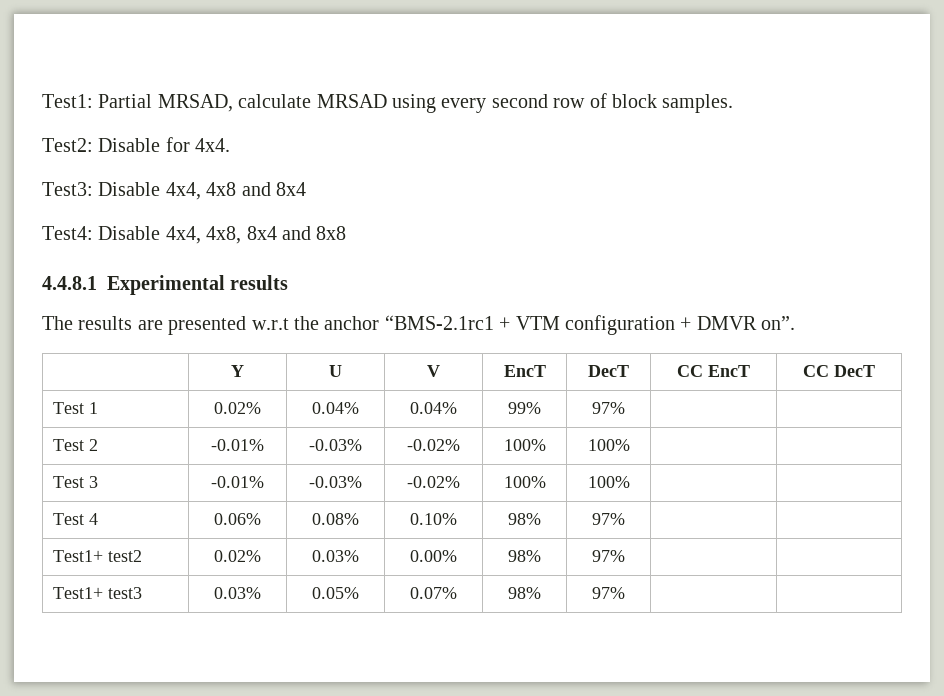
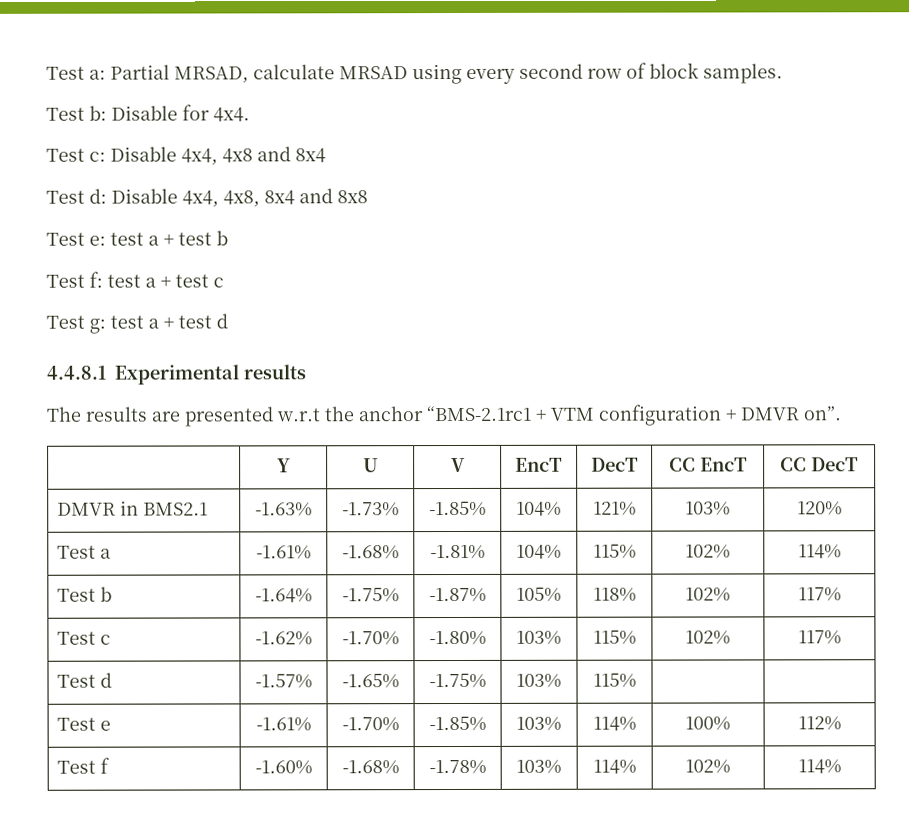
- Test1: Partial MRSAD, calculate MRSAD using every second row of block samples.
+ Test a: Partial MRSAD, calculate MRSAD using every second row of block samples.
- Test2: Disable for 4x4.
+ Test b: Disable for 4x4.
- Test3: Disable 4x4, 4x8 and 8x4
+ Test c: Disable 4x4, 4x8 and 8x4
- Test4: Disable 4x4, 4x8, 8x4 and 8x8
+ Test d: Disable 4x4, 4x8, 8x4 and 8x8
+ Test e: test a + test b
+ Test f: test a + test c
+ Test g: test a + test d
- Test 1 | 0.02% | 0.04% | 0.04% | 99% | 97% | |
- Test 2 | -0.01% | -0.03% | -0.02% | 100% | 100% | |
- Test 3 | -0.01% | -0.03% | -0.02% | 100% | 100% | |
- Test 4 | 0.06% | 0.08% | 0.10% | 98% | 97% | |
- Test1+ test2 | 0.02% | 0.03% | 0.00% | 98% | 97% | |
- Test1+ test3 | 0.03% | 0.05% | 0.07% | 98% | 97% | |
+ DMVR in BMS2.1 | -1.63% | -1.73% | -1.85% | 104% | 121% | 103% | 120%
+ Test a | -1.61% | -1.68% | -1.81% | 104% | 115% | 102% | 114%
+ Test b | -1.64% | -1.75% | -1.87% | 105% | 118% | 102% | 117%
+ Test c | -1.62% | -1.70% | -1.80% | 103% | 115% | 102% | 117%
+ Test d | -1.57% | -1.65% | -1.75% | 103% | 115% | |
+ Test e | -1.61% | -1.70% | -1.85% | 103% | 114% | 100% | 112%
+ Test f | -1.60% | -1.68% | -1.78% | 103% | 114% | 102% | 114%

